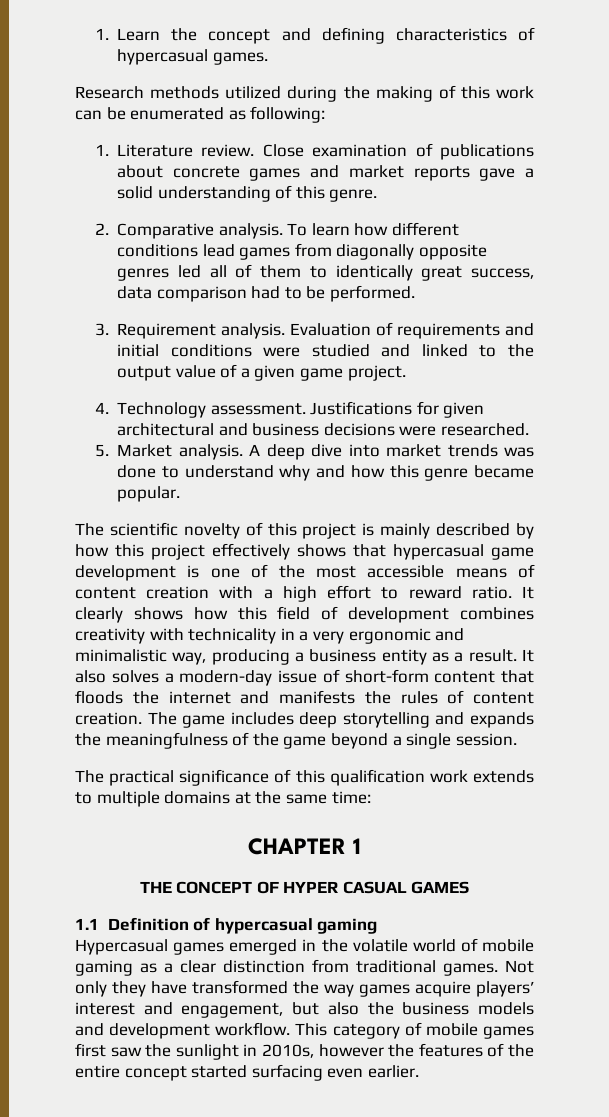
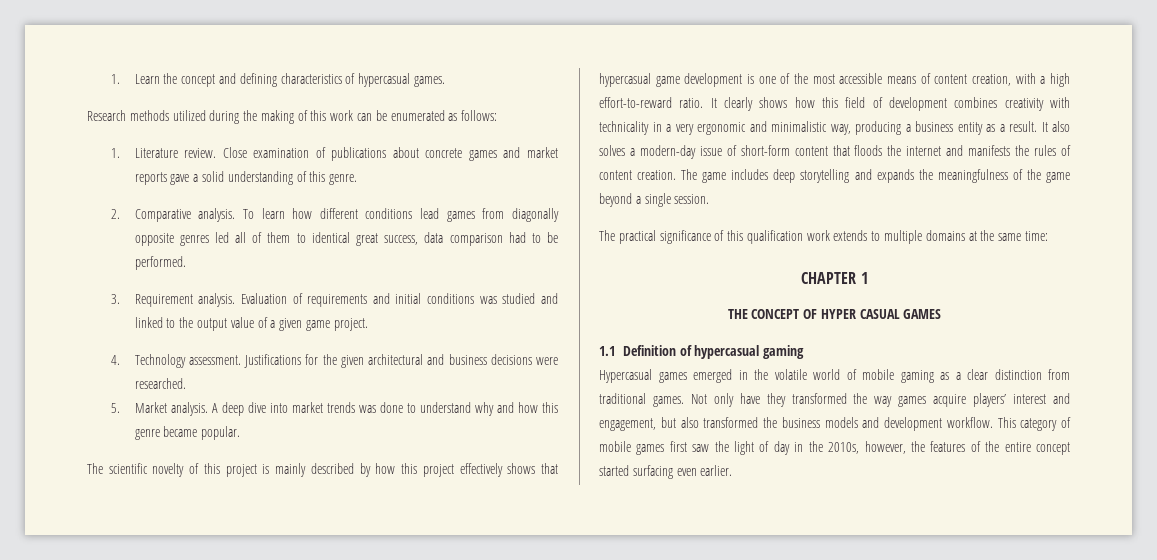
- Research methods utilized during the making of this work can be enumerated as following:
+ Research methods utilized during the making of this work can be enumerated as follows:
- To learn how different conditions lead games from diagonally opposite genres led all of them to identically great success, data comparison had to be performed.
+ To learn how different conditions lead games from diagonally opposite genres led all of them to identical great success, data comparison had to be performed.
- Evaluation of requirements and initial conditions were studied and linked to the output value of a given game project.
+ Evaluation of requirements and initial conditions was studied and linked to the output value of a given game project.
- Justifications for given architectural and business decisions were researched.
+ Justifications for the given architectural and business decisions were researched.
- The scientific novelty of this project is mainly described by how this project effectively shows that hypercasual game development is one of the most accessible means of content creation with a high effort to reward ratio.
+ The scientific novelty of this project is mainly described by how this project effectively shows that hypercasual game development is one of the most accessible means of content creation, with a high effort-to-reward ratio.
- Not only they have transformed the way games acquire players’ interest and engagement, but also the business models and development workflow.
+ Not only have they transformed the way games acquire players’ interest and engagement, but also transformed the business models and development workflow.
- This category of mobile games first saw the sunlight in 2010s, however the features of the entire concept started surfacing even earlier.
+ This category of mobile games first saw the light of day in the 2010s, however, the features of the entire concept started surfacing even earlier.

